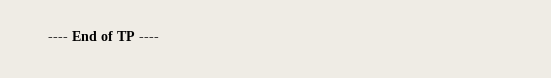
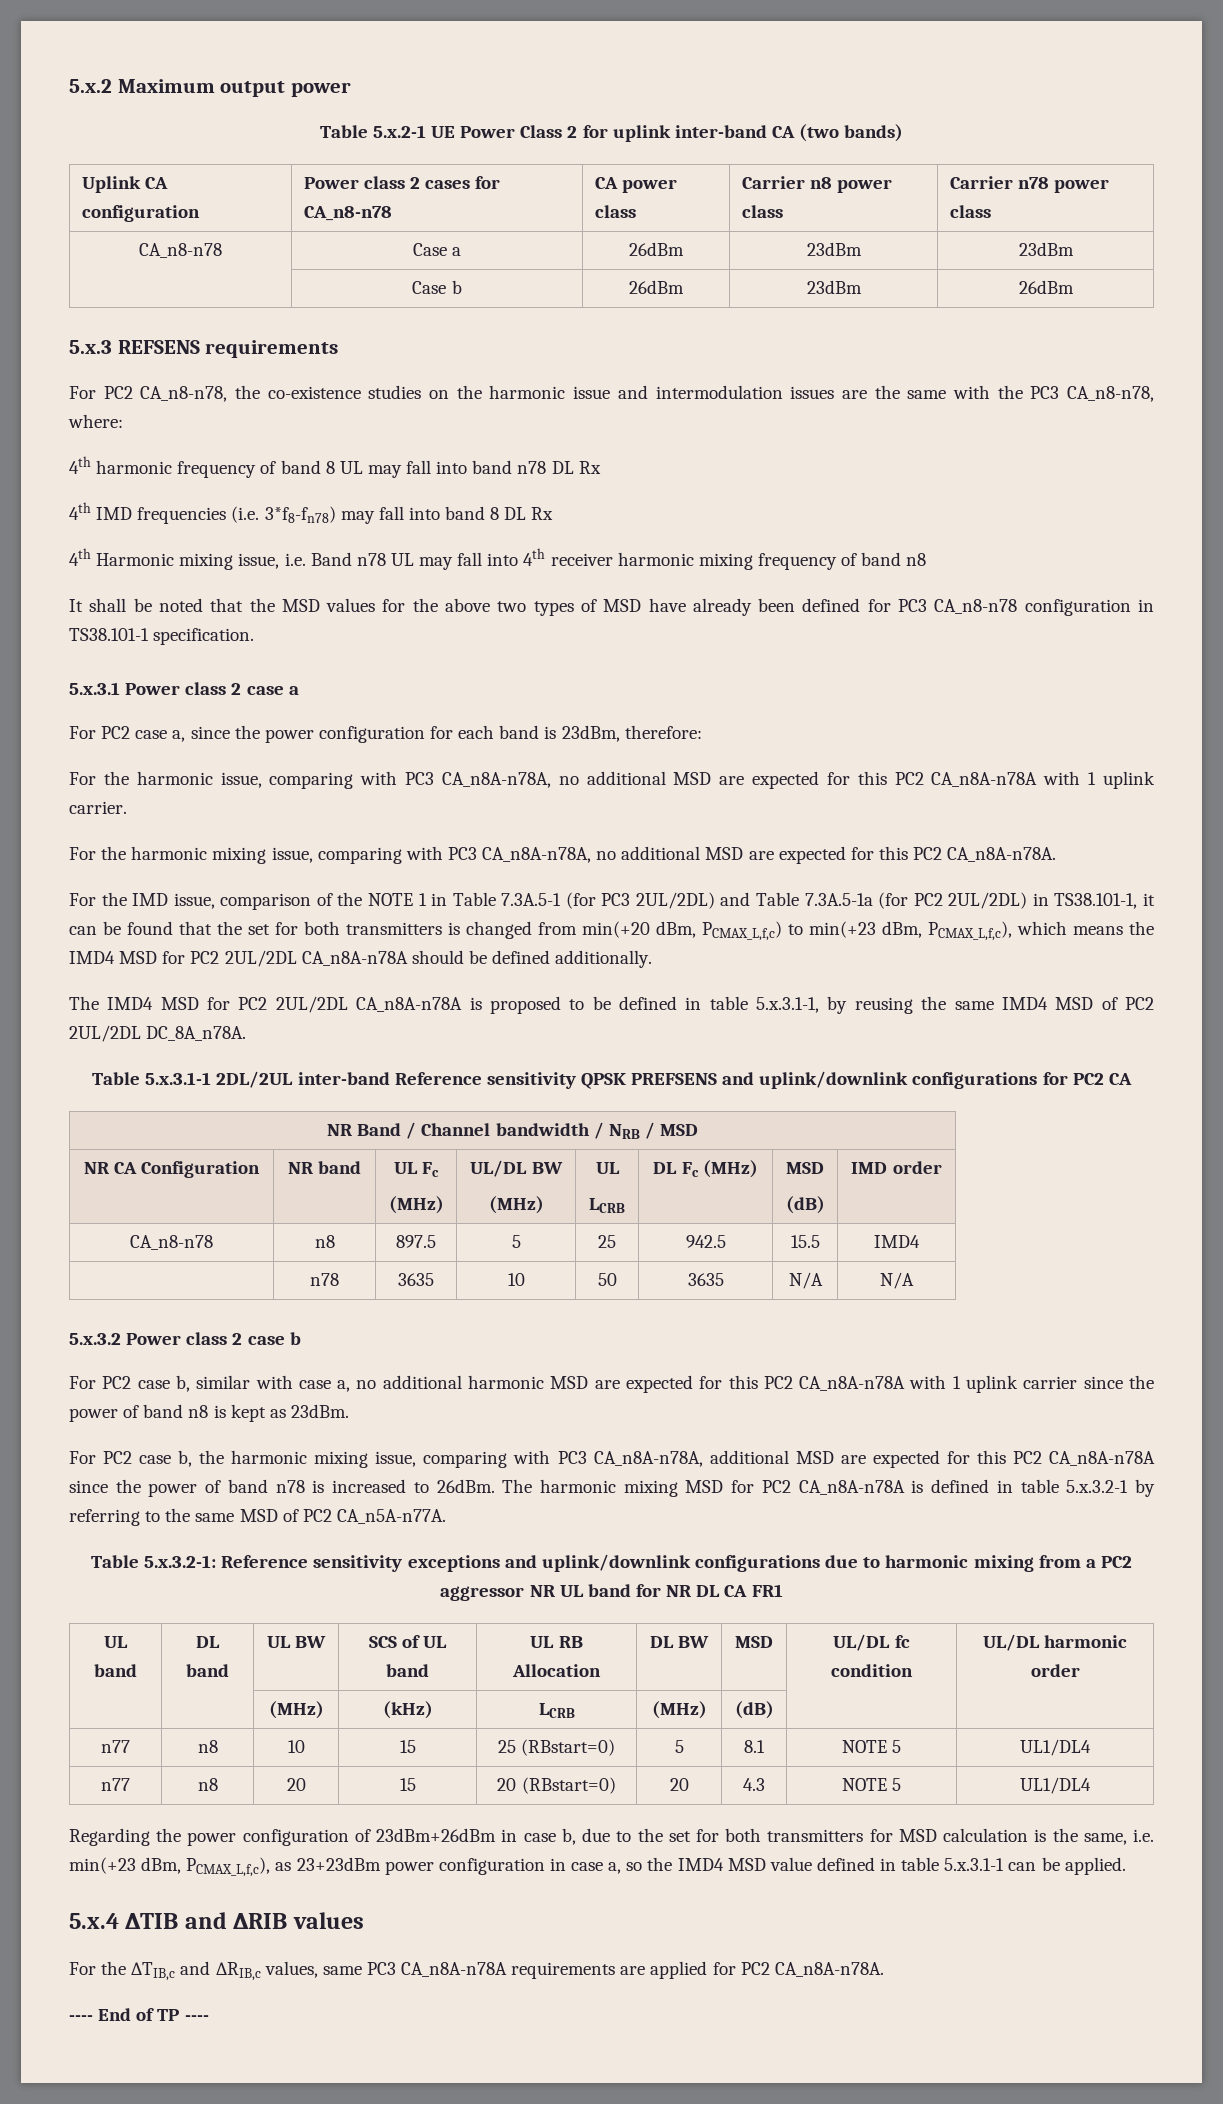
+ 5.x.2 Maximum output power
+ Table 5.x.2-1 UE Power Class 2 for uplink inter-band CA (two bands)
+ Uplink CA configuration | Power class 2 cases for CA_n8-n78 | CA power class | Carrier n8 power class | Carrier n78 power class
+ CA_n8-n78 | Case a | 26dBm | 23dBm | 23dBm
+ | Case b | 26dBm | 23dBm | 26dBm
+ 5.x.3 REFSENS requirements
+ For PC2 CA_n8-n78, the co-existence studies on the harmonic issue and intermodulation issues are the same with the PC3 CA_n8-n78, where:
+ 4th harmonic frequency of band 8 UL may fall into band n78 DL Rx
+ 4th IMD frequencies (i.e. 3*f8-fn78) may fall into band 8 DL Rx
+ 4th Harmonic mixing issue, i.e. Band n78 UL may fall into 4th receiver harmonic mixing frequency of band n8
+ It shall be noted that the MSD values for the above two types of MSD have already been defined for PC3 CA_n8-n78 configuration in TS38.101-1 specification.
+ 5.x.3.1 Power class 2 case a
+ For PC2 case a, since the power configuration for each band is 23dBm, therefore:
+ For the harmonic issue, comparing with PC3 CA_n8A-n78A, no additional MSD are expected for this PC2 CA_n8A-n78A with 1 uplink carrier.
+ For the harmonic mixing issue, comparing with PC3 CA_n8A-n78A, no additional MSD are expected for this PC2 CA_n8A-n78A.
+ For the IMD issue, comparison of the NOTE 1 in Table 7.3A.5-1 (for PC3 2UL/2DL) and Table 7.3A.5-1a (for PC2 2UL/2DL) in TS38.101-1, it can be found that the set for both transmitters is changed from min(+20 dBm, PCMAX_L,f,c) to min(+23 dBm, PCMAX_L,f,c), which means the IMD4 MSD for PC2 2UL/2DL CA_n8A-n78A should be defined additionally.
+ The IMD4 MSD for PC2 2UL/2DL CA_n8A-n78A is proposed to be defined in table 5.x.3.1-1, by reusing the same IMD4 MSD of PC2 2UL/2DL DC_8A_n78A.
+ Table 5.x.3.1-1 2DL/2UL inter-band Reference sensitivity QPSK PREFSENS and uplink/downlink configurations for PC2 CA
+ NR Band / Channel bandwidth / NRB / MSD
+ NR CA Configuration | NR band | UL Fc
+ (MHz) | UL/DL BW
+ (MHz) | UL
+ LCRB | DL Fc (MHz) | MSD
+ (dB) | IMD order
+ CA_n8-n78 | n8 | 897.5 | 5 | 25 | 942.5 | 15.5 | IMD4
+ | n78 | 3635 | 10 | 50 | 3635 | N/A | N/A
+ 5.x.3.2 Power class 2 case b
+ For PC2 case b, similar with case a, no additional harmonic MSD are expected for this PC2 CA_n8A-n78A with 1 uplink carrier since the power of band n8 is kept as 23dBm.
+ For PC2 case b, the harmonic mixing issue, comparing with PC3 CA_n8A-n78A, additional MSD are expected for this PC2 CA_n8A-n78A since the power of band n78 is increased to 26dBm. The harmonic mixing MSD for PC2 CA_n8A-n78A is defined in table 5.x.3.2-1 by referring to the same MSD of PC2 CA_n5A-n77A.
+ Table 5.x.3.2-1: Reference sensitivity exceptions and uplink/downlink configurations due to harmonic mixing from a PC2 aggressor NR UL band for NR DL CA FR1
+ UL band | DL band | UL BW | SCS of UL band | UL RB Allocation | DL BW | MSD | UL/DL fc condition | UL/DL harmonic order
+ | | (MHz) | (kHz) | LCRB | (MHz) | (dB) | |
+ n77 | n8 | 10 | 15 | 25 (RBstart=0) | 5 | 8.1 | NOTE 5 | UL1/DL4
+ n77 | n8 | 20 | 15 | 20 (RBstart=0) | 20 | 4.3 | NOTE 5 | UL1/DL4
+ Regarding the power configuration of 23dBm+26dBm in case b, due to the set for both transmitters for MSD calculation is the same, i.e. min(+23 dBm, PCMAX_L,f,c), as 23+23dBm power configuration in case a, so the IMD4 MSD value defined in table 5.x.3.1-1 can be applied.
+ 5.x.4 ∆TIB and ∆RIB values
+ For the ∆TIB,c and ∆RIB,c values, same PC3 CA_n8A-n78A requirements are applied for PC2 CA_n8A-n78A.

